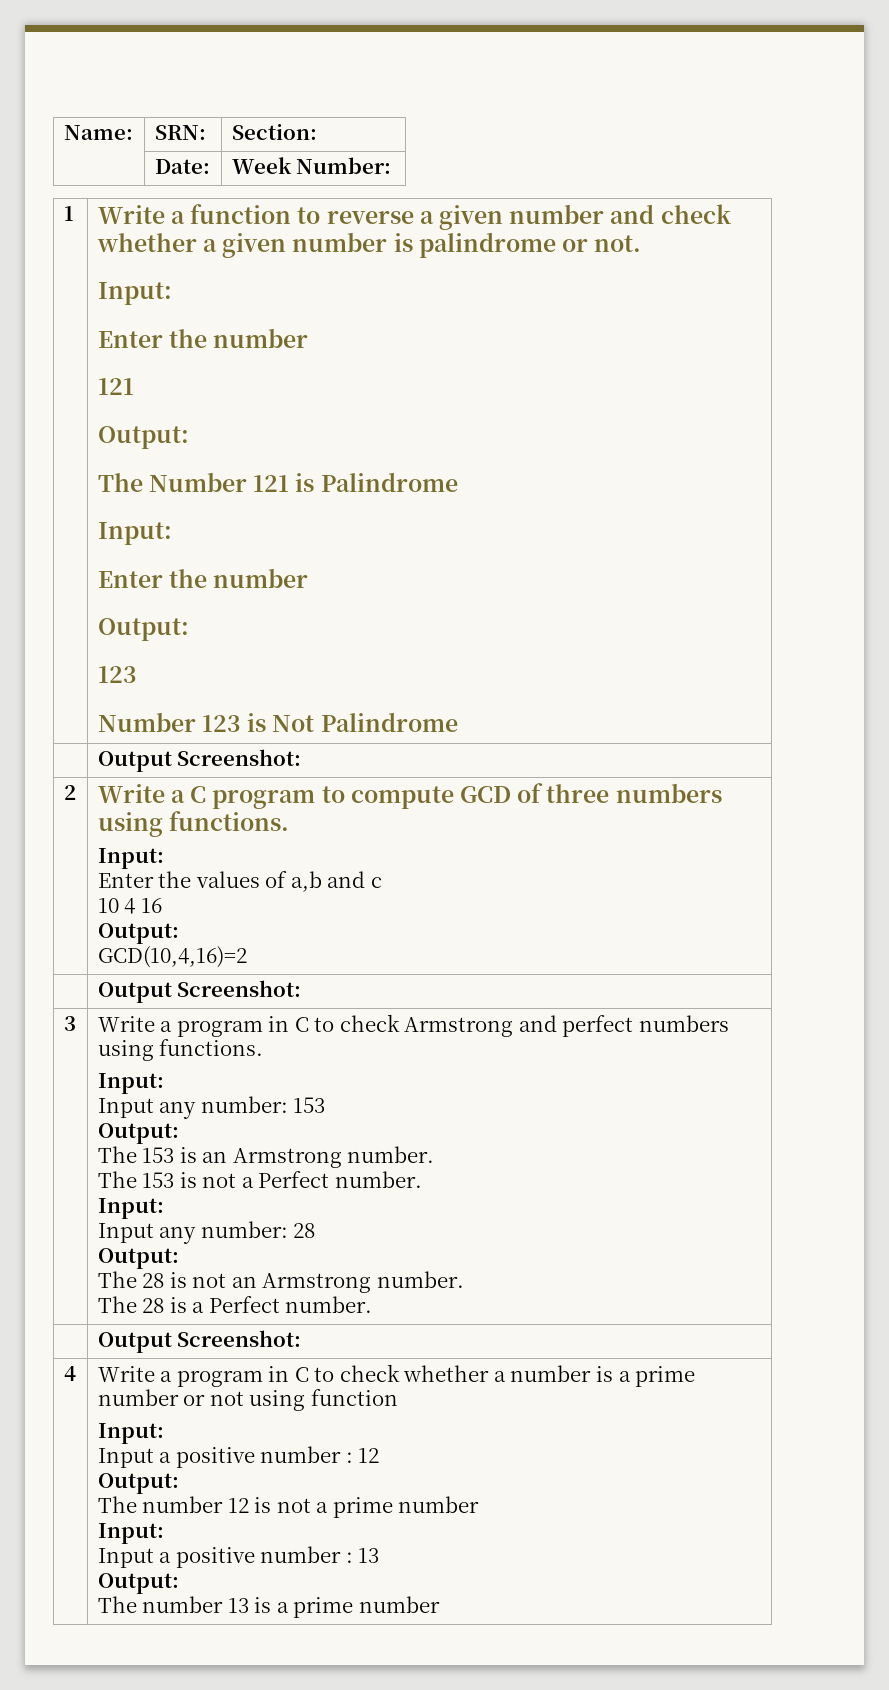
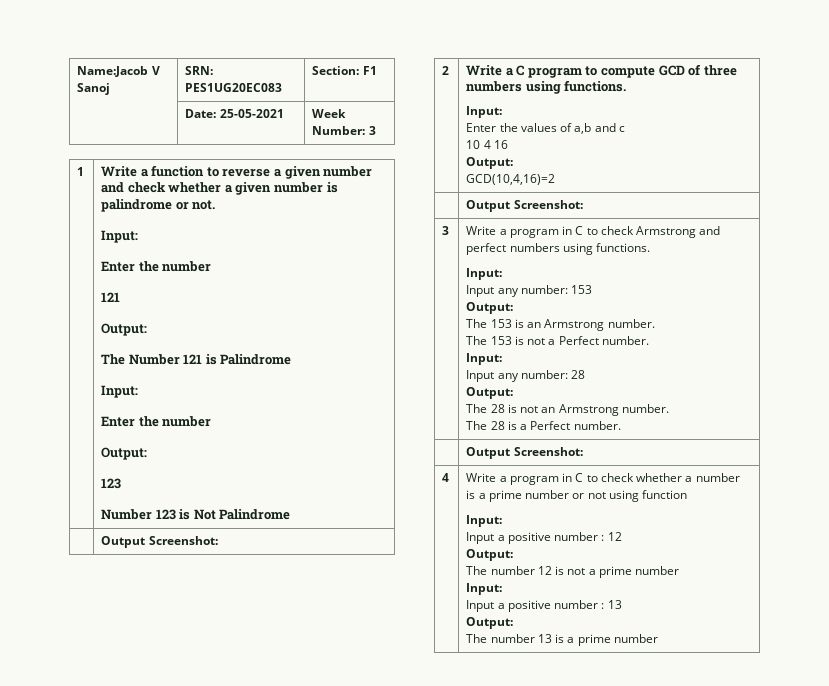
- Name: | SRN: | Section:
+ Name:Jacob V Sanoj | SRN: PES1UG20EC083 | Section: F1
- | Date: | Week Number:
+ | Date: 25-05-2021 | Week Number: 3

